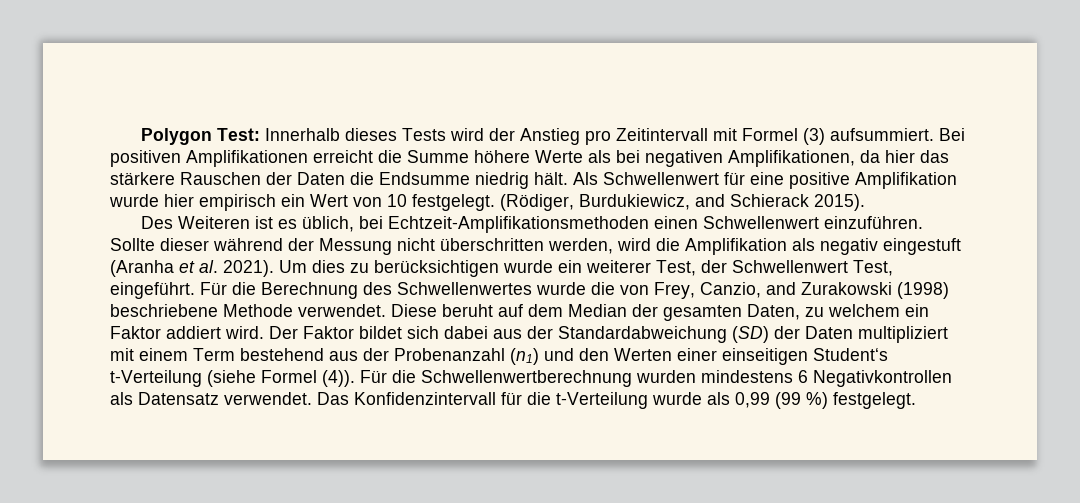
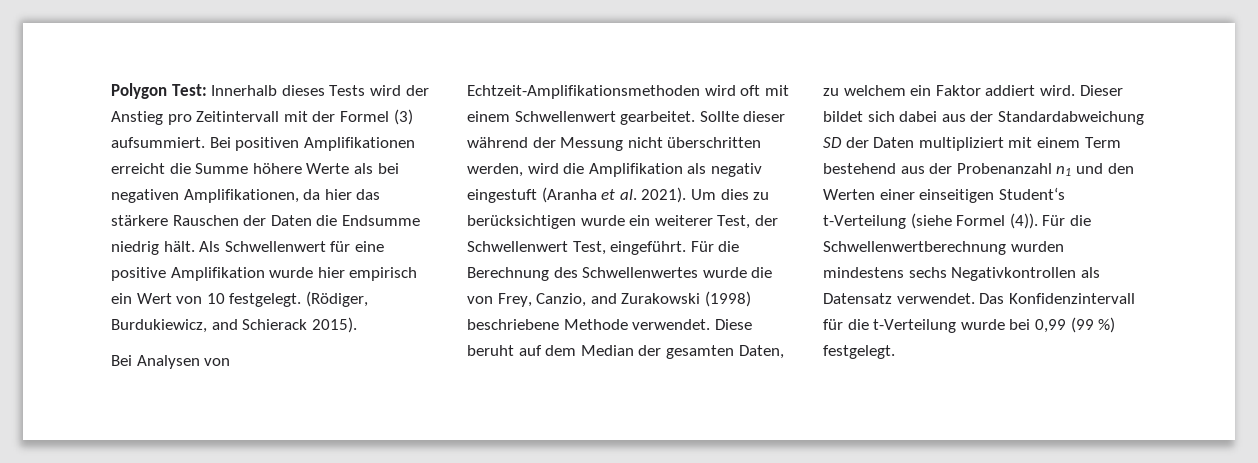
- Polygon Test: Innerhalb dieses Tests wird der Anstieg pro Zeitintervall mit Formel (3) aufsummiert.
+ Polygon Test: Innerhalb dieses Tests wird der Anstieg pro Zeitintervall mit der Formel (3) aufsummiert.
- Des Weiteren ist es üblich, bei Echtzeit-Amplifikationsmethoden einen Schwellenwert einzuführen.
+ Bei Analysen von Echtzeit-Amplifikationsmethoden wird oft mit einem Schwellenwert gearbeitet.
- Der Faktor bildet sich dabei aus der Standardabweichung (SD) der Daten multipliziert mit einem Term bestehend aus der Probenanzahl (n1) und den Werten einer einseitigen Student‘s t-Verteilung (siehe Formel (4)).
+ Dieser bildet sich dabei aus der Standardabweichung SD der Daten multipliziert mit einem Term bestehend aus der Probenanzahl n1 und den Werten einer einseitigen Student‘s t-Verteilung (siehe Formel (4)).
- Für die Schwellenwertberechnung wurden mindestens 6 Negativkontrollen als Datensatz verwendet.
+ Für die Schwellenwertberechnung wurden mindestens sechs Negativkontrollen als Datensatz verwendet.
- Das Konfidenzintervall für die t-Verteilung wurde als 0,99 (99 %) festgelegt.
+ Das Konfidenzintervall für die t-Verteilung wurde bei 0,99 (99 %) festgelegt.

